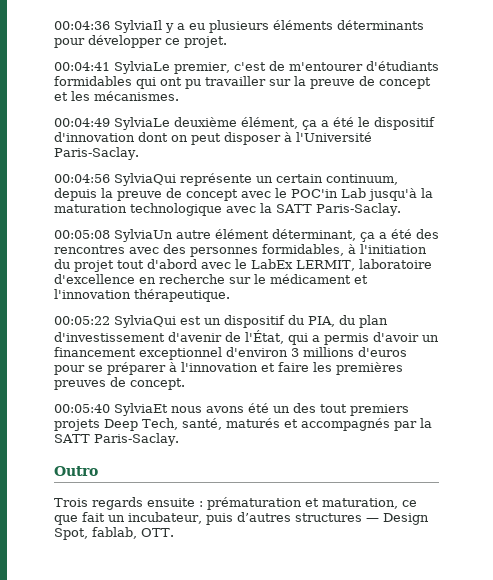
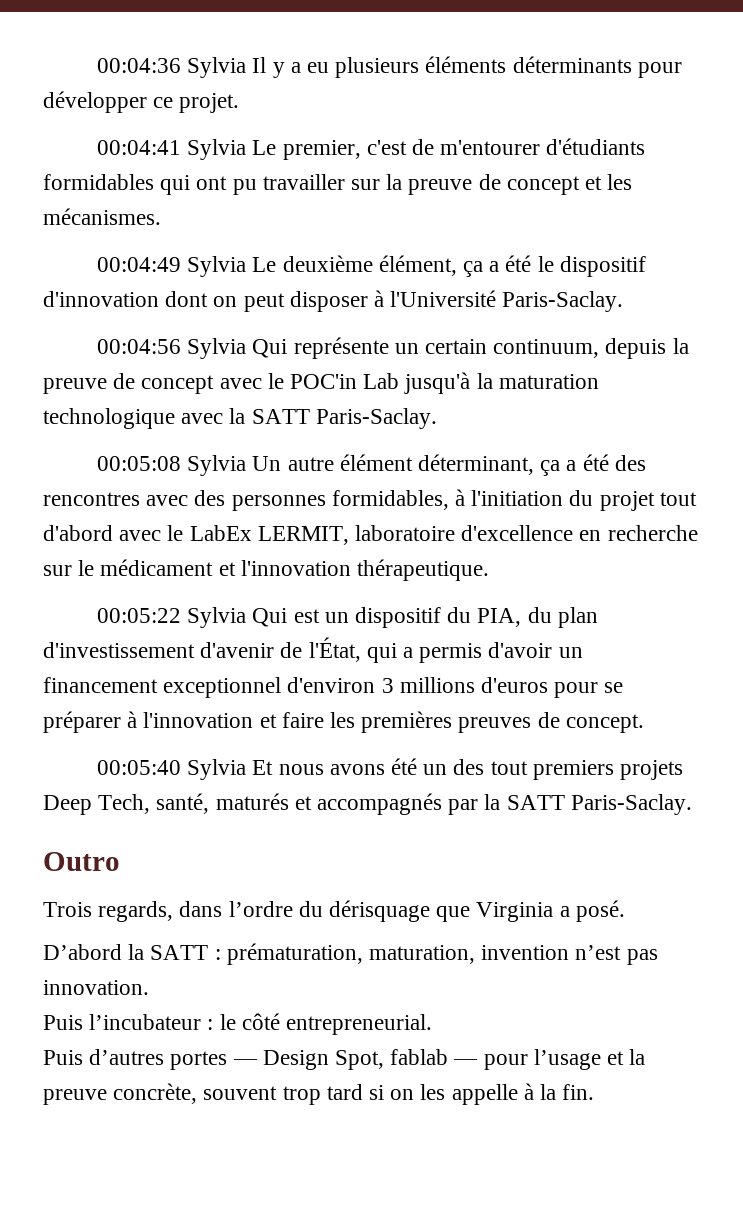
- 00:04:36 SylviaIl y a eu plusieurs éléments déterminants pour développer ce projet.
+ 00:04:36 Sylvia Il y a eu plusieurs éléments déterminants pour développer ce projet.
- 00:04:41 SylviaLe premier, c'est de m'entourer d'étudiants formidables qui ont pu travailler sur la preuve de concept et les mécanismes.
+ 00:04:41 Sylvia Le premier, c'est de m'entourer d'étudiants formidables qui ont pu travailler sur la preuve de concept et les mécanismes.
- 00:04:49 SylviaLe deuxième élément, ça a été le dispositif d'innovation dont on peut disposer à l'Université Paris-Saclay.
+ 00:04:49 Sylvia Le deuxième élément, ça a été le dispositif d'innovation dont on peut disposer à l'Université Paris-Saclay.
- 00:04:56 SylviaQui représente un certain continuum, depuis la preuve de concept avec le POC'in Lab jusqu'à la maturation technologique avec la SATT Paris-Saclay.
+ 00:04:56 Sylvia Qui représente un certain continuum, depuis la preuve de concept avec le POC'in Lab jusqu'à la maturation technologique avec la SATT Paris-Saclay.
- 00:05:08 SylviaUn autre élément déterminant, ça a été des rencontres avec des personnes formidables, à l'initiation du projet tout d'abord avec le LabEx LERMIT, laboratoire d'excellence en recherche sur le médicament et l'innovation thérapeutique.
+ 00:05:08 Sylvia Un autre élément déterminant, ça a été des rencontres avec des personnes formidables, à l'initiation du projet tout d'abord avec le LabEx LERMIT, laboratoire d'excellence en recherche sur le médicament et l'innovation thérapeutique.
- 00:05:22 SylviaQui est un dispositif du PIA, du plan d'investissement d'avenir de l'État, qui a permis d'avoir un financement exceptionnel d'environ 3 millions d'euros pour se préparer à l'innovation et faire les premières preuves de concept.
+ 00:05:22 Sylvia Qui est un dispositif du PIA, du plan d'investissement d'avenir de l'État, qui a permis d'avoir un financement exceptionnel d'environ 3 millions d'euros pour se préparer à l'innovation et faire les premières preuves de concept.
- 00:05:40 SylviaEt nous avons été un des tout premiers projets Deep Tech, santé, maturés et accompagnés par la SATT Paris-Saclay.
+ 00:05:40 Sylvia Et nous avons été un des tout premiers projets Deep Tech, santé, maturés et accompagnés par la SATT Paris-Saclay.
- Trois regards ensuite : prématuration et maturation, ce que fait un incubateur, puis d’autres structures — Design Spot, fablab, OTT.
+ Trois regards, dans l’ordre du dérisquage que Virginia a posé.
+ D’abord la SATT : prématuration, maturation, invention n’est pas innovation.
+ Puis l’incubateur : le côté entrepreneurial.
+ Puis d’autres portes — Design Spot, fablab — pour l’usage et la preuve concrète, souvent trop tard si on les appelle à la fin.

